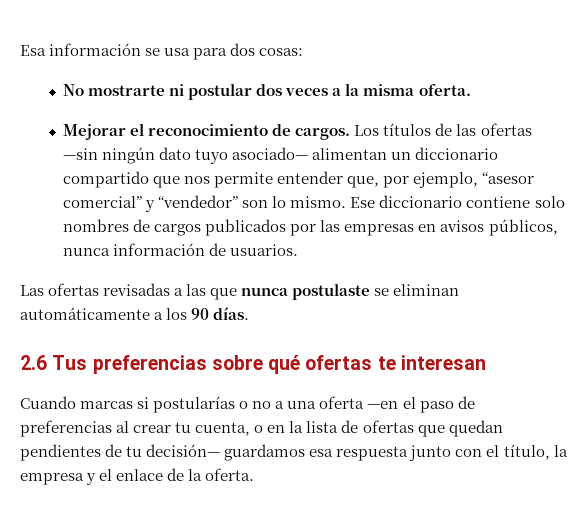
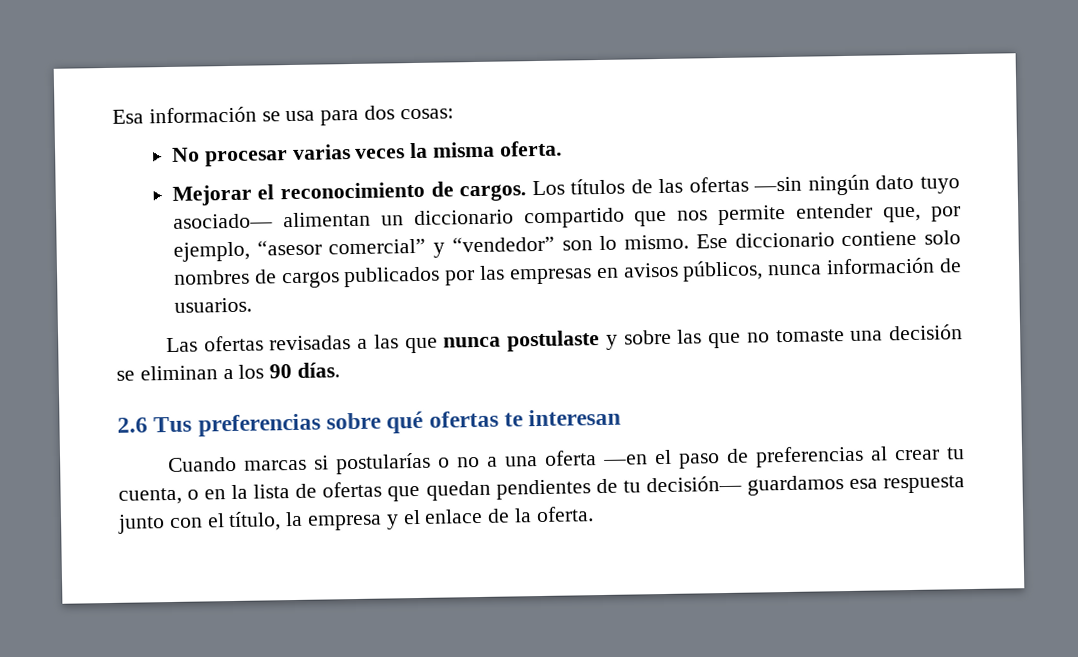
- No mostrarte ni postular dos veces a la misma oferta.
+ No procesar varias veces la misma oferta.
- Las ofertas revisadas a las que nunca postulaste se eliminan automáticamente a los 90 días.
+ Las ofertas revisadas a las que nunca postulaste y sobre las que no tomaste una decisión se eliminan a los 90 días.

